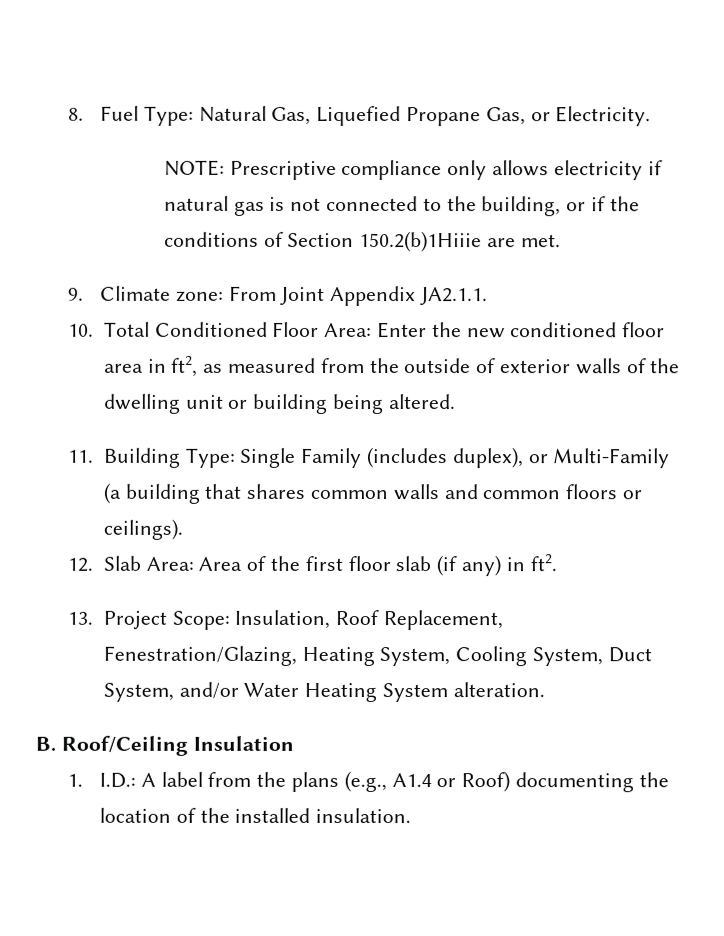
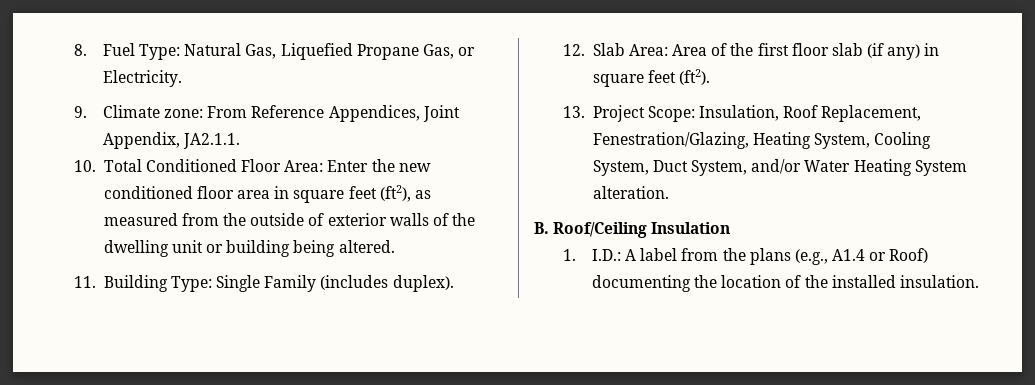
- NOTE: Prescriptive compliance only allows electricity if natural gas is not connected to the building, or if the conditions of Section 150.2(b)1Hiiie are met.
- 9. Climate zone: From Joint Appendix JA2.1.1.
+ 9. Climate zone: From Reference Appendices, Joint Appendix, JA2.1.1.
- 10. Total Conditioned Floor Area: Enter the new conditioned floor area in ft2, as measured from the outside of exterior walls of the dwelling unit or building being altered.
+ 10. Total Conditioned Floor Area: Enter the new conditioned floor area in square feet (ft2), as measured from the outside of exterior walls of the dwelling unit or building being altered.
- 11. Building Type: Single Family (includes duplex), or Multi-Family (a building that shares common walls and common floors or ceilings).
+ 11. Building Type: Single Family (includes duplex).
- 12. Slab Area: Area of the first floor slab (if any) in ft2.
+ 12. Slab Area: Area of the first floor slab (if any) in square feet (ft2).

